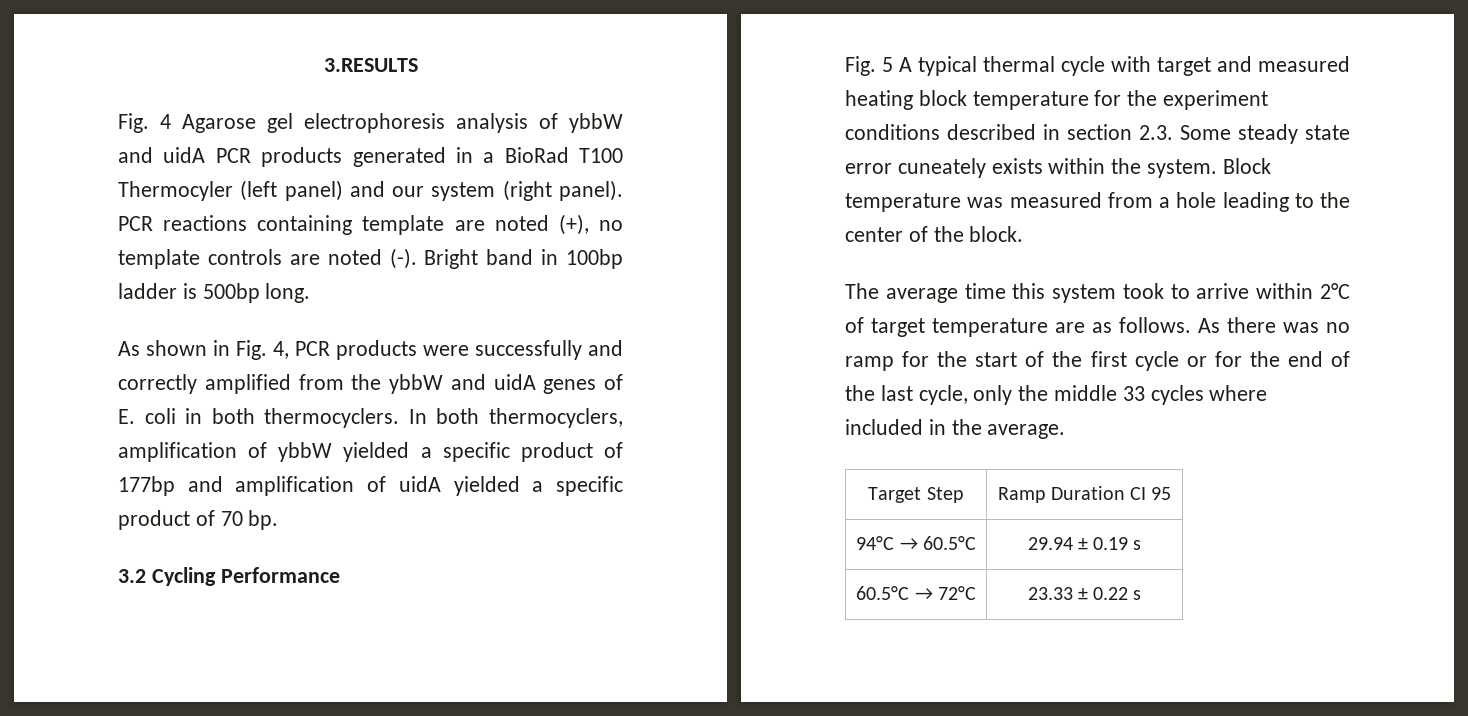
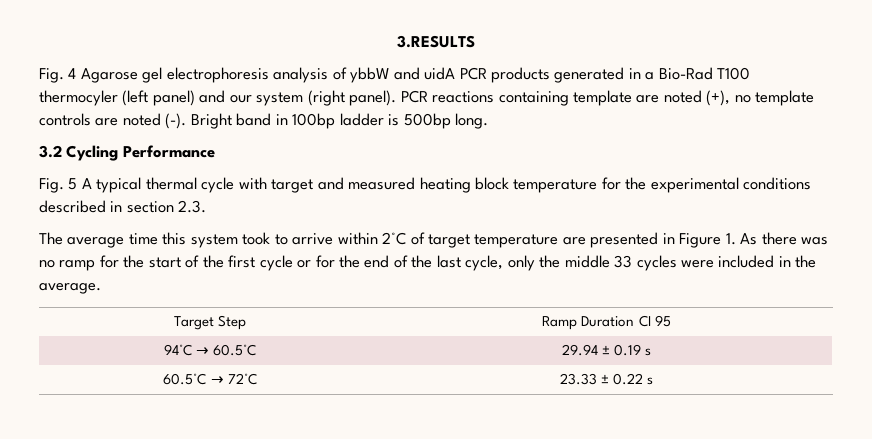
- Fig. 4 Agarose gel electrophoresis analysis of ybbW and uidA PCR products generated in a BioRad T100 Thermocyler (left panel) and our system (right panel).
+ Fig. 4 Agarose gel electrophoresis analysis of ybbW and uidA PCR products generated in a Bio-Rad T100 thermocyler (left panel) and our system (right panel).
- As shown in Fig. 4, PCR products were successfully and correctly amplified from the ybbW and uidA genes of E. coli in both thermocyclers. In both thermocyclers, amplification of ybbW yielded a specific product of 177bp and amplification of uidA yielded a specific product of 70 bp.
- Fig. 5 A typical thermal cycle with target and measured heating block temperature for the experiment conditions described in section 2.3. Some steady state error cuneately exists within the system. Block temperature was measured from a hole leading to the center of the block.
+ Fig. 5 A typical thermal cycle with target and measured heating block temperature for the experimental conditions described in section 2.3.
- The average time this system took to arrive within 2°C of target temperature are as follows. As there was no ramp for the start of the first cycle or for the end of the last cycle, only the middle 33 cycles where included in the average.
+ The average time this system took to arrive within 2°C of target temperature are presented in Figure 1. As there was no ramp for the start of the first cycle or for the end of the last cycle, only the middle 33 cycles were included in the average.

